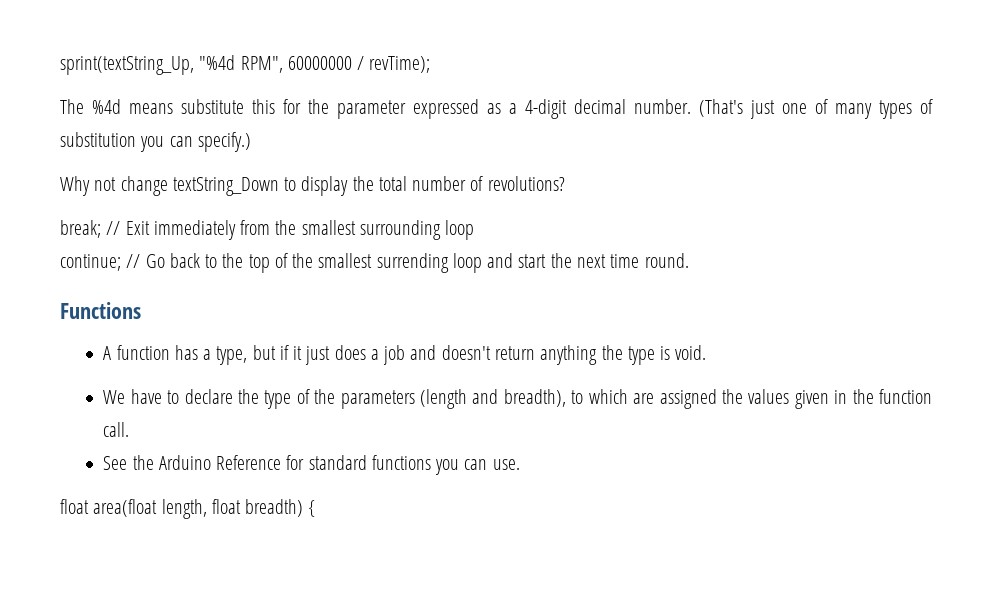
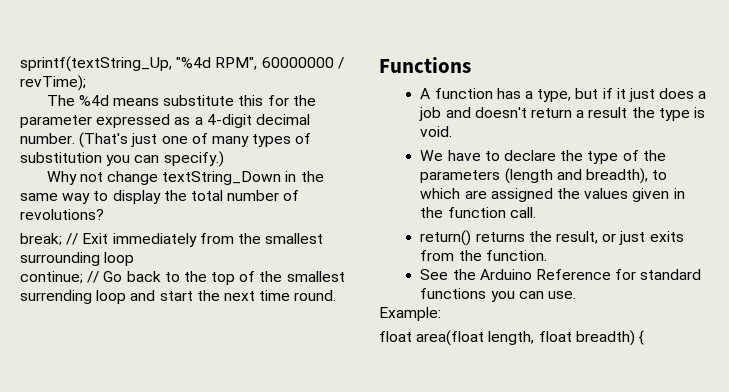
- sprint(textString_Up, "%4d RPM", 60000000 / revTime);
+ sprintf(textString_Up, "%4d RPM", 60000000 / revTime);
- Why not change textString_Down to display the total number of revolutions?
+ Why not change textString_Down in the same way to display the total number of revolutions?
- A function has a type, but if it just does a job and doesn't return anything the type is void.
+ A function has a type, but if it just does a job and doesn't return a result the type is void.
+ return() returns the result, or just exits from the function.
+ Example:

